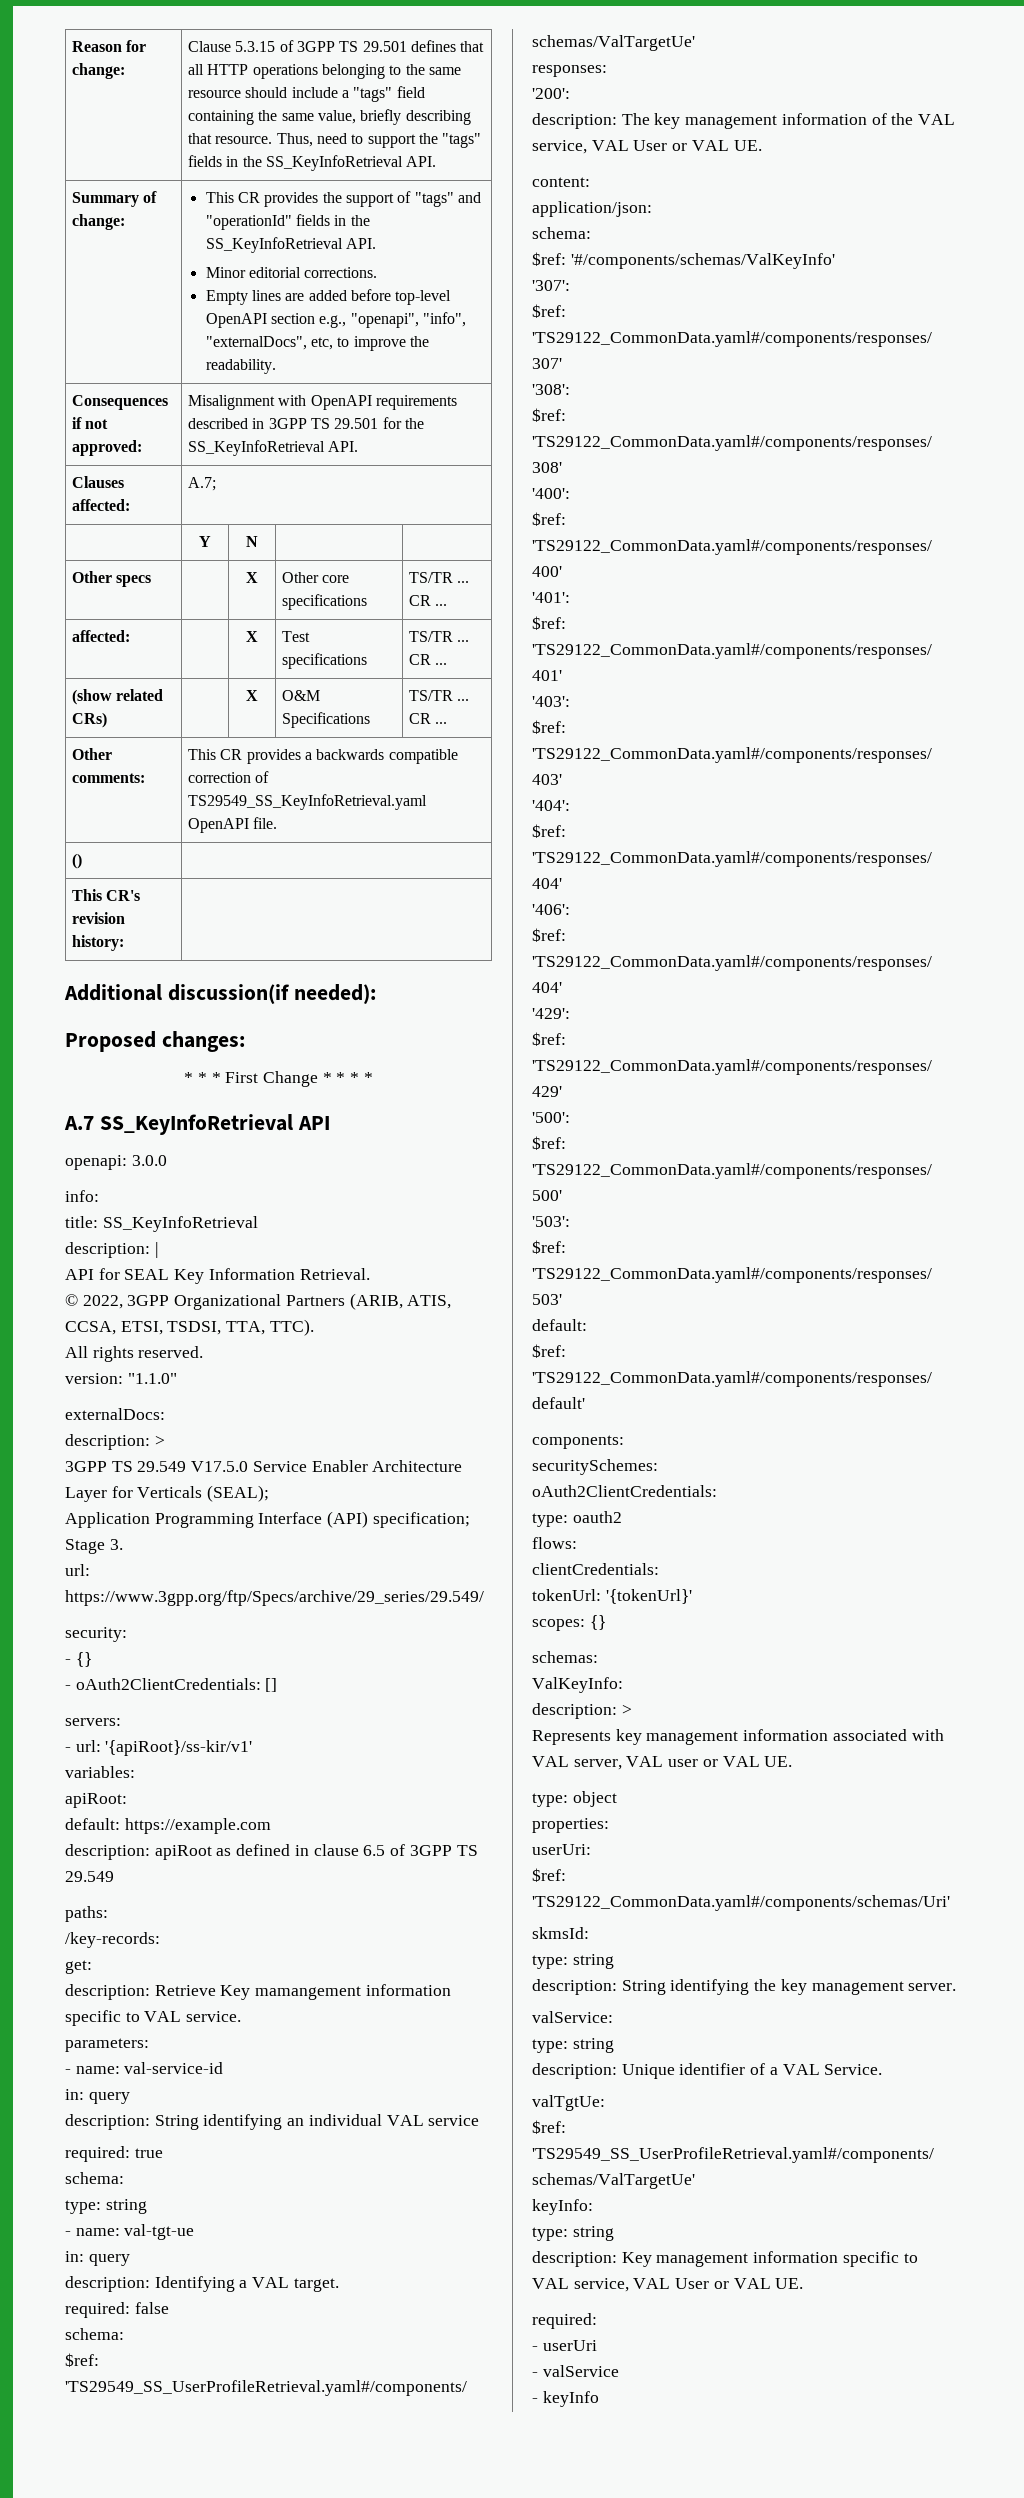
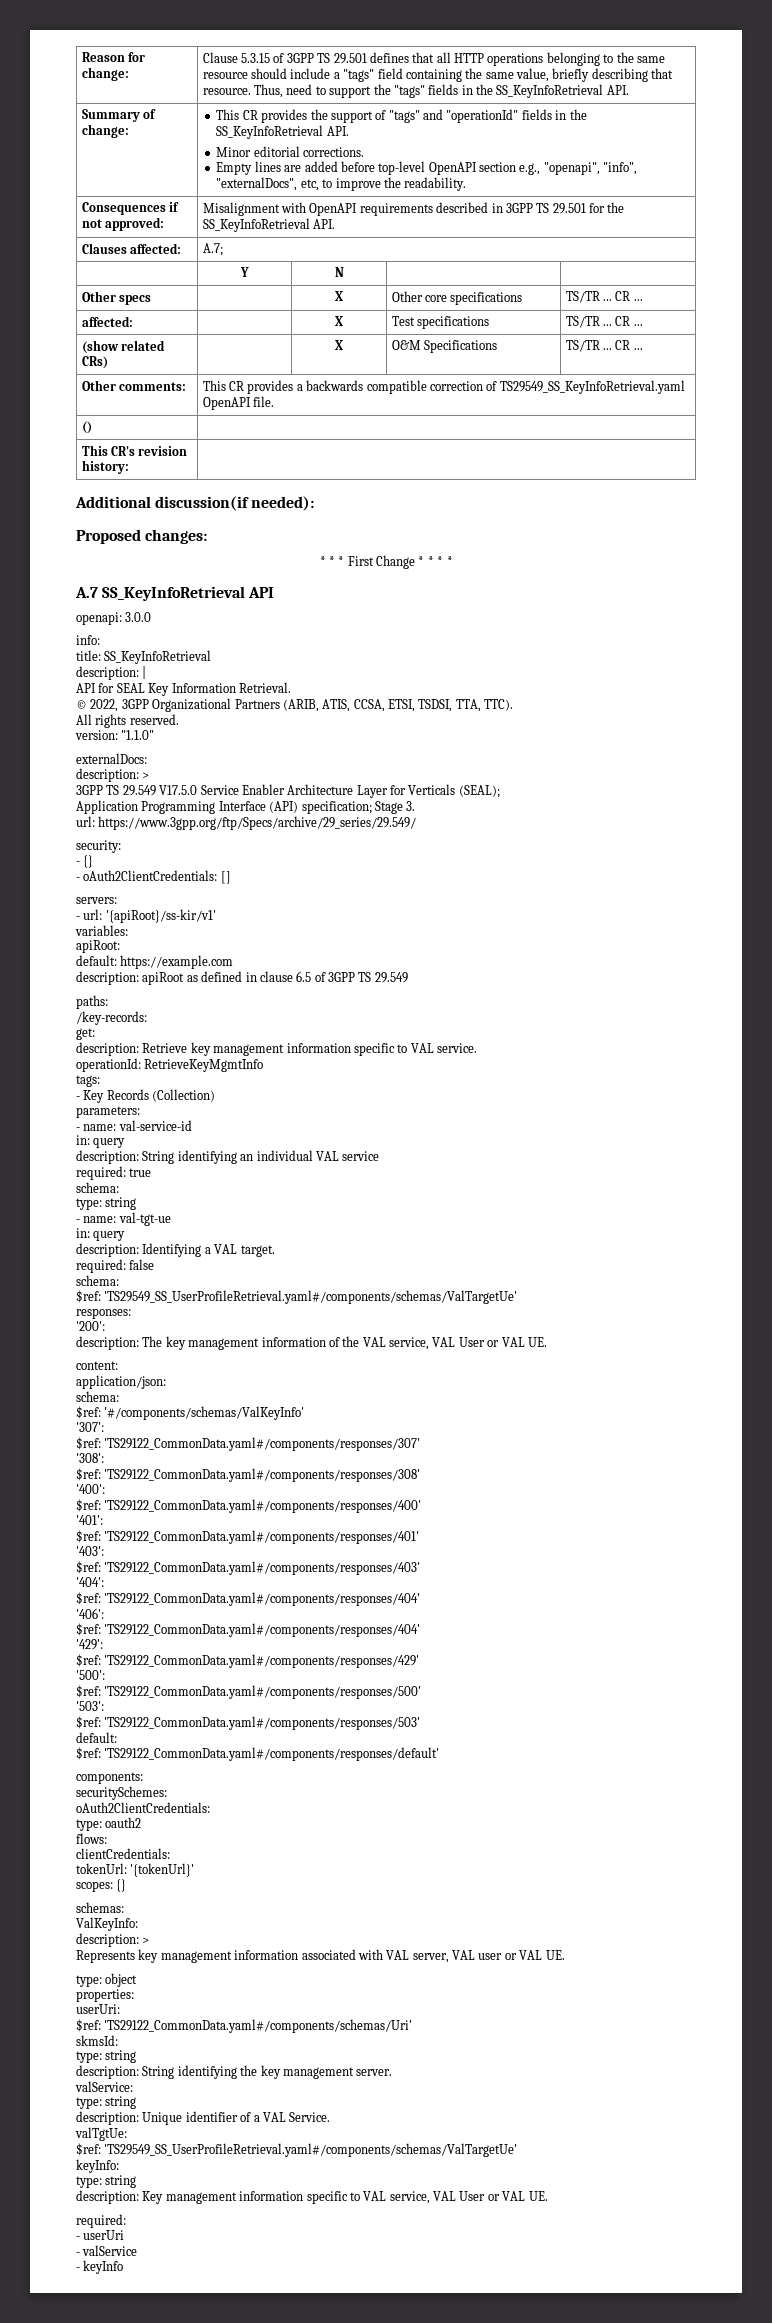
- description: Retrieve Key mamangement information specific to VAL service.
+ description: Retrieve key management information specific to VAL service.
+ operationId: RetrieveKeyMgmtInfo
+ tags:
+ - Key Records (Collection)

